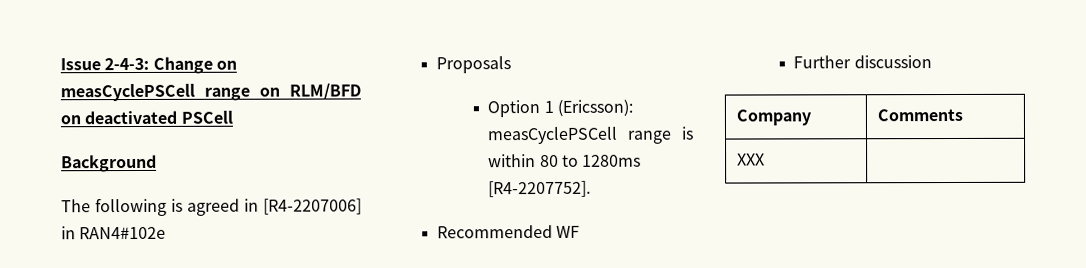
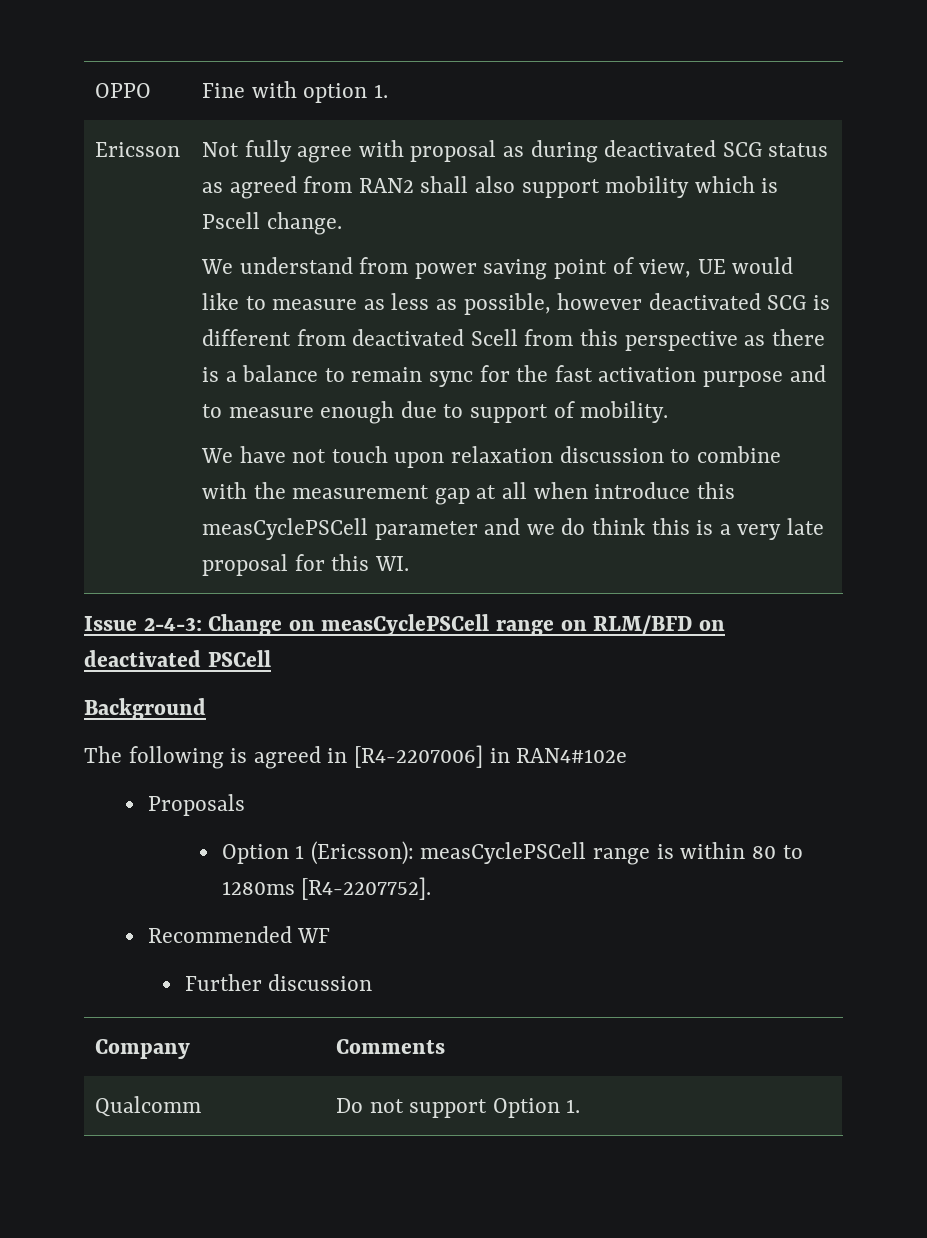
+ OPPO | Fine with option 1.
+ Ericsson | Not fully agree with proposal as during deactivated SCG status as agreed from RAN2 shall also support mobility which is Pscell change.
+ We understand from power saving point of view, UE would like to measure as less as possible, however deactivated SCG is different from deactivated Scell from this perspective as there is a balance to remain sync for the fast activation purpose and to measure enough due to support of mobility.
+ We have not touch upon relaxation discussion to combine with the measurement gap at all when introduce this measCyclePSCell parameter and we do think this is a very late proposal for this WI.
- XXX |
+ Qualcomm | Do not support Option 1.

